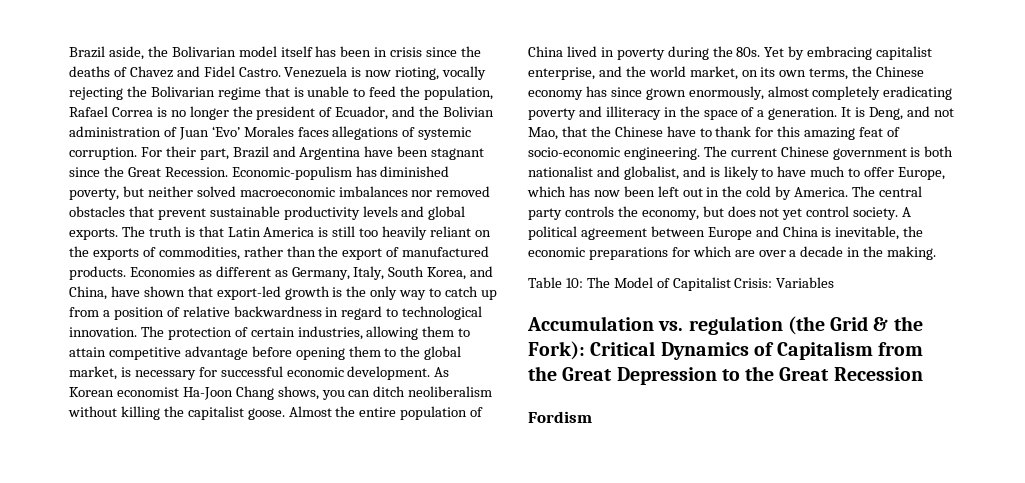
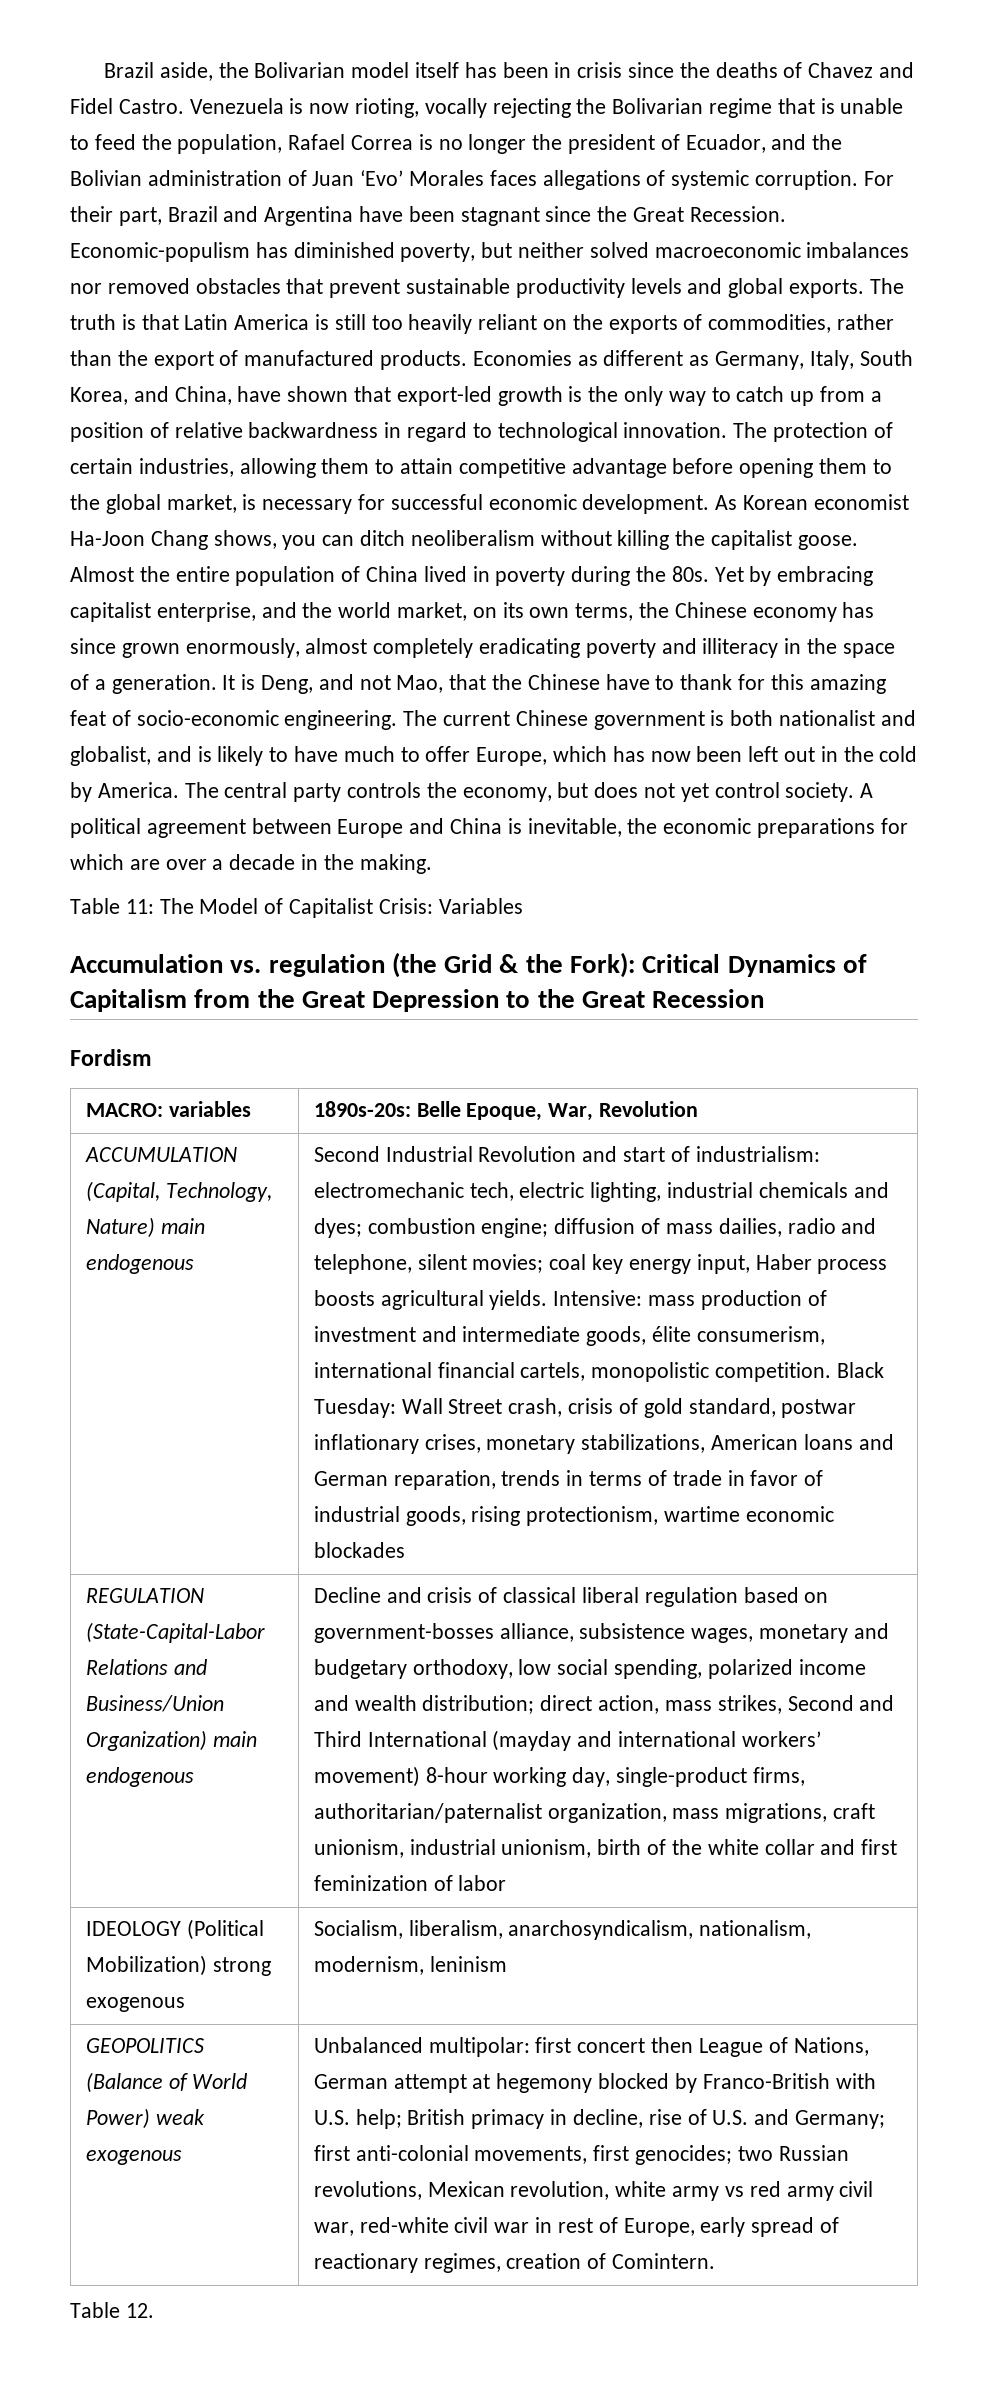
- Table 10: The Model of Capitalist Crisis: Variables
+ Table 11: The Model of Capitalist Crisis: Variables
+ MACRO: variables | 1890s-20s: Belle Epoque, War, Revolution
+ ACCUMULATION (Capital, Technology, Nature) main endogenous | Second Industrial Revolution and start of industrialism: electromechanic tech, electric lighting, industrial chemicals and dyes; combustion engine; diffusion of mass dailies, radio and telephone, silent movies; coal key energy input, Haber process boosts agricultural yields. Intensive: mass production of investment and intermediate goods, élite consumerism, international financial cartels, monopolistic competition. Black Tuesday: Wall Street crash, crisis of gold standard, postwar inflationary crises, monetary stabilizations, American loans and German reparation, trends in terms of trade in favor of industrial goods, rising protectionism, wartime economic blockades
+ REGULATION (State-Capital-Labor Relations and Business/Union Organization) main endogenous | Decline and crisis of classical liberal regulation based on government-bosses alliance, subsistence wages, monetary and budgetary orthodoxy, low social spending, polarized income and wealth distribution; direct action, mass strikes, Second and Third International (mayday and international workers’ movement) 8-hour working day, single-product firms, authoritarian/paternalist organization, mass migrations, craft unionism, industrial unionism, birth of the white collar and first feminization of labor
+ IDEOLOGY (Political Mobilization) strong exogenous | Socialism, liberalism, anarchosyndicalism, nationalism, modernism, leninism
+ GEOPOLITICS (Balance of World Power) weak exogenous | Unbalanced multipolar: first concert then League of Nations, German attempt at hegemony blocked by Franco-British with U.S. help; British primacy in decline, rise of U.S. and Germany; first anti-colonial movements, first genocides; two Russian revolutions, Mexican revolution, white army vs red army civil war, red-white civil war in rest of Europe, early spread of reactionary regimes, creation of Comintern.
+ Table 12.

